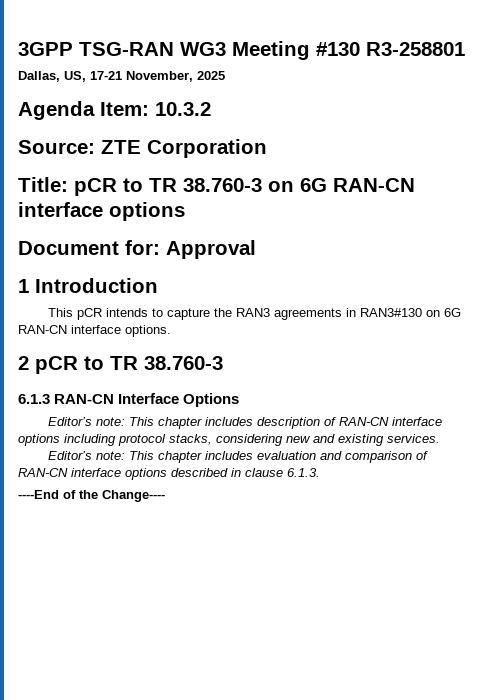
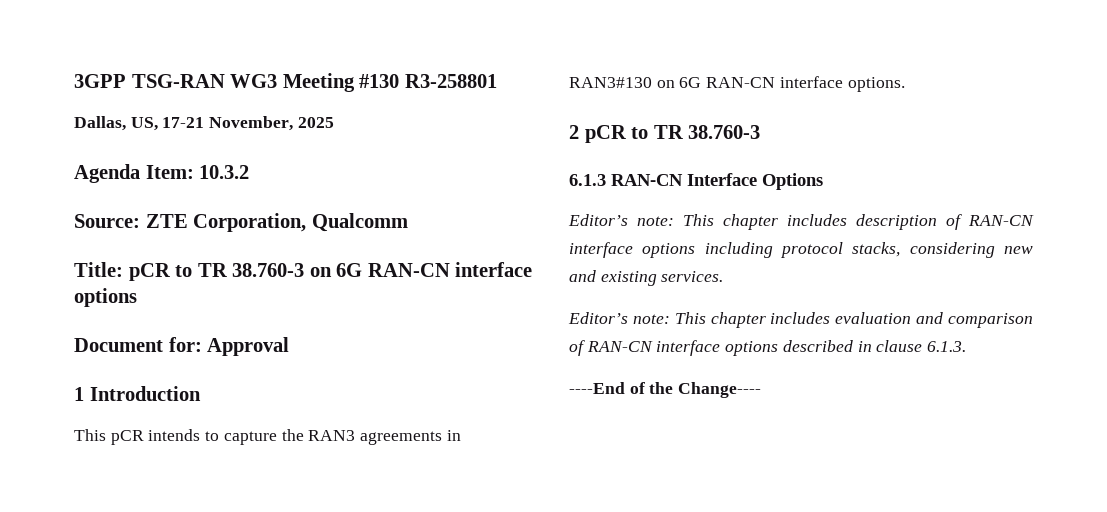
- Source: ZTE Corporation
+ Source: ZTE Corporation, Qualcomm

